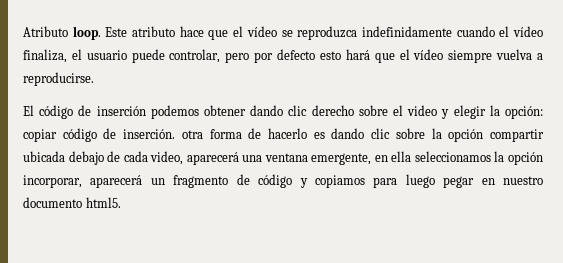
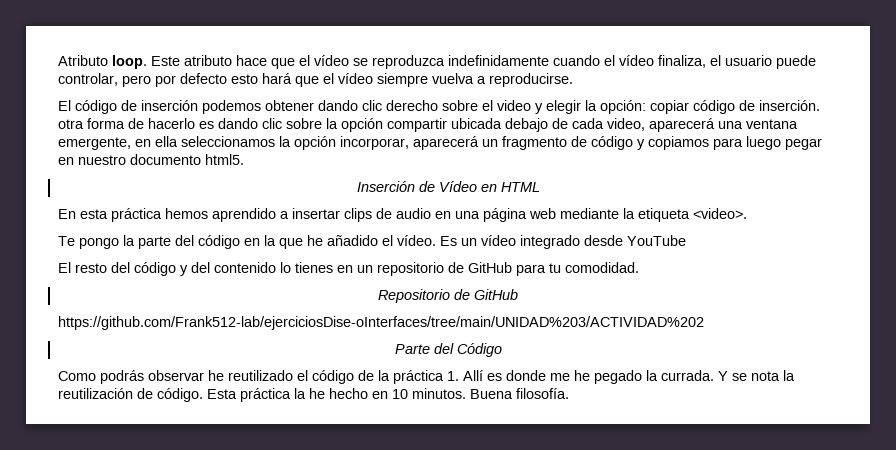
+ Inserción de Vídeo en HTML
+ En esta práctica hemos aprendido a insertar clips de audio en una página web mediante la etiqueta <video>.
+ Te pongo la parte del código en la que he añadido el vídeo. Es un vídeo integrado desde YouTube
+ El resto del código y del contenido lo tienes en un repositorio de GitHub para tu comodidad.
+ Repositorio de GitHub
+ https://github.com/Frank512-lab/ejerciciosDise-oInterfaces/tree/main/UNIDAD%203/ACTIVIDAD%202
+ Parte del Código
+ Como podrás observar he reutilizado el código de la práctica 1. Allí es donde me he pegado la currada. Y se nota la reutilización de código. Esta práctica la he hecho en 10 minutos. Buena filosofía.

